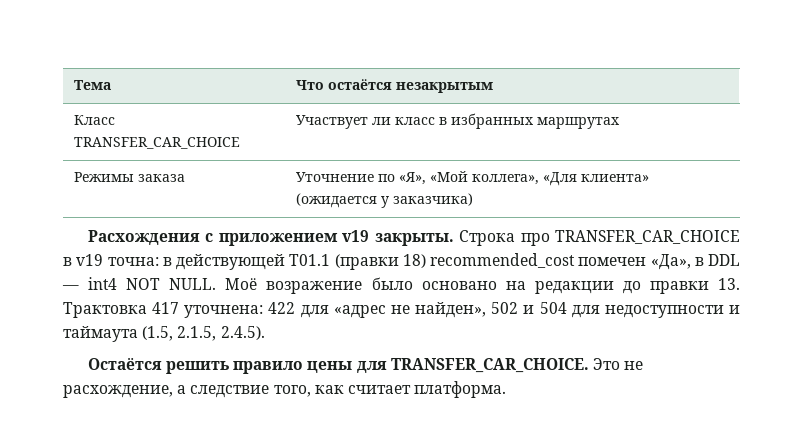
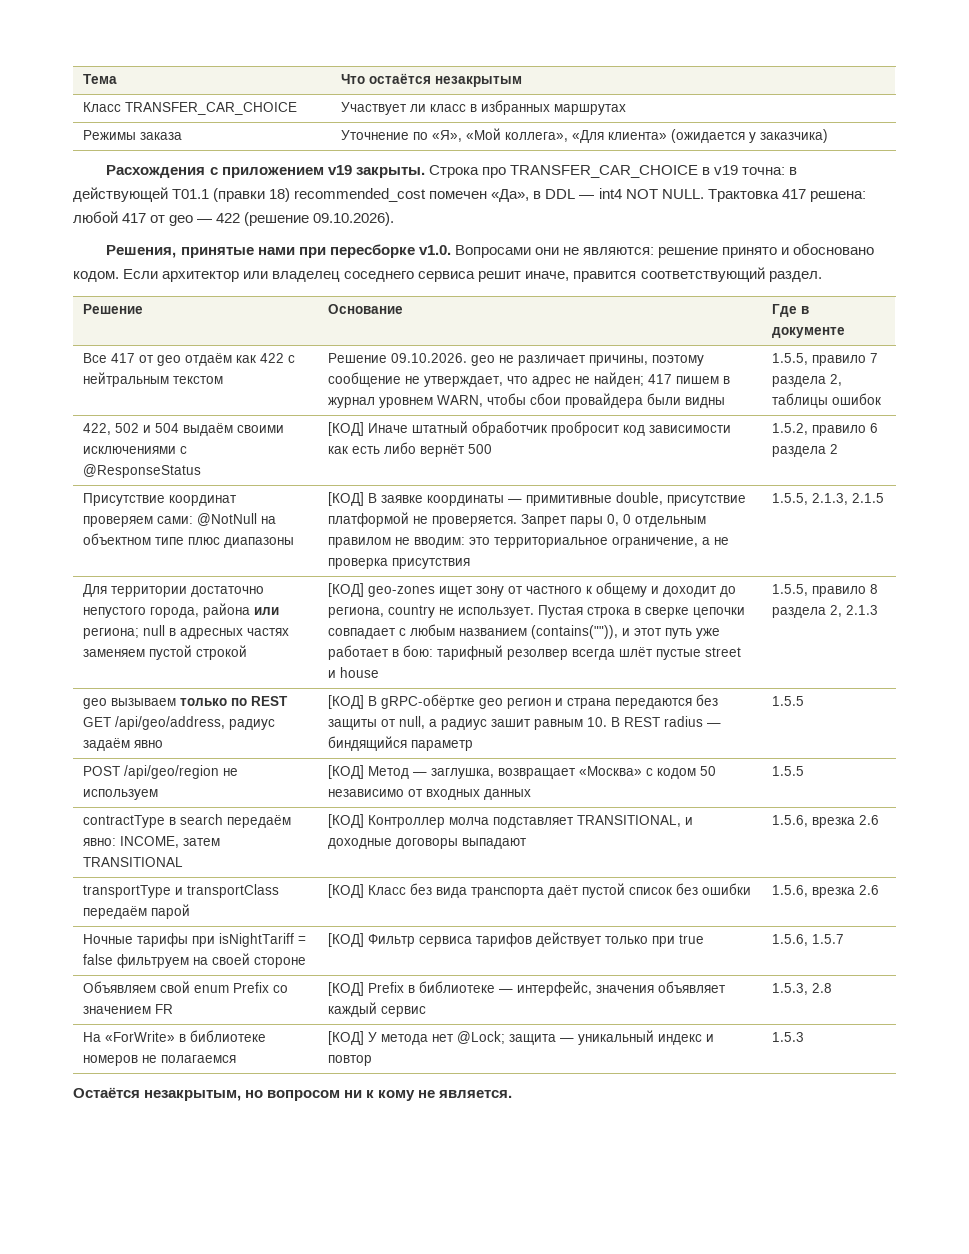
- Моё возражение было основано на редакции до правки 13. Трактовка 417 уточнена: 422 для «адрес не найден», 502 и 504 для недоступности и таймаута (1.5, 2.1.5, 2.4.5).
- Остаётся решить правило цены для TRANSFER_CAR_CHOICE. Это не расхождение, а следствие того, как считает платформа.
+ Трактовка 417 решена: любой 417 от geo — 422 (решение 09.10.2026).
+ Решения, принятые нами при пересборке v1.0. Вопросами они не являются: решение принято и обосновано кодом. Если архитектор или владелец соседнего сервиса решит иначе, правится соответствующий раздел.
+ Решение | Основание | Где в документе
+ Все 417 от geo отдаём как 422 с нейтральным текстом | Решение 09.10.2026. geo не различает причины, поэтому сообщение не утверждает, что адрес не найден; 417 пишем в журнал уровнем WARN, чтобы сбои провайдера были видны | 1.5.5, правило 7 раздела 2, таблицы ошибок
+ 422, 502 и 504 выдаём своими исключениями с @ResponseStatus | [КОД] Иначе штатный обработчик пробросит код зависимости как есть либо вернёт 500 | 1.5.2, правило 6 раздела 2
+ Присутствие координат проверяем сами: @NotNull на объектном типе плюс диапазоны | [КОД] В заявке координаты — примитивные double, присутствие платформой не проверяется. Запрет пары 0, 0 отдельным правилом не вводим: это территориальное ограничение, а не проверка присутствия | 1.5.5, 2.1.3, 2.1.5
+ Для территории достаточно непустого города, района или региона; null в адресных частях заменяем пустой строкой | [КОД] geo-zones ищет зону от частного к общему и доходит до региона, country не использует. Пустая строка в сверке цепочки совпадает с любым названием (contains("")), и этот путь уже работает в бою: тарифный резолвер всегда шлёт пустые street и house | 1.5.5, правило 8 раздела 2, 2.1.3
+ geo вызываем только по REST GET /api/geo/address, радиус задаём явно | [КОД] В gRPC-обёртке geo регион и страна передаются без защиты от null, а радиус зашит равным 10. В REST radius — биндящийся параметр | 1.5.5
+ POST /api/geo/region не используем | [КОД] Метод — заглушка, возвращает «Москва» с кодом 50 независимо от входных данных | 1.5.5
+ contractType в search передаём явно: INCOME, затем TRANSITIONAL | [КОД] Контроллер молча подставляет TRANSITIONAL, и доходные договоры выпадают | 1.5.6, врезка 2.6
+ transportType и transportClass передаём парой | [КОД] Класс без вида транспорта даёт пустой список без ошибки | 1.5.6, врезка 2.6
+ Ночные тарифы при isNightTariff = false фильтруем на своей стороне | [КОД] Фильтр сервиса тарифов действует только при true | 1.5.6, 1.5.7
+ Объявляем свой enum Prefix со значением FR | [КОД] Prefix в библиотеке — интерфейс, значения объявляет каждый сервис | 1.5.3, 2.8
+ На «ForWrite» в библиотеке номеров не полагаемся | [КОД] У метода нет @Lock; защита — уникальный индекс и повтор | 1.5.3
+ Остаётся незакрытым, но вопросом ни к кому не является.

